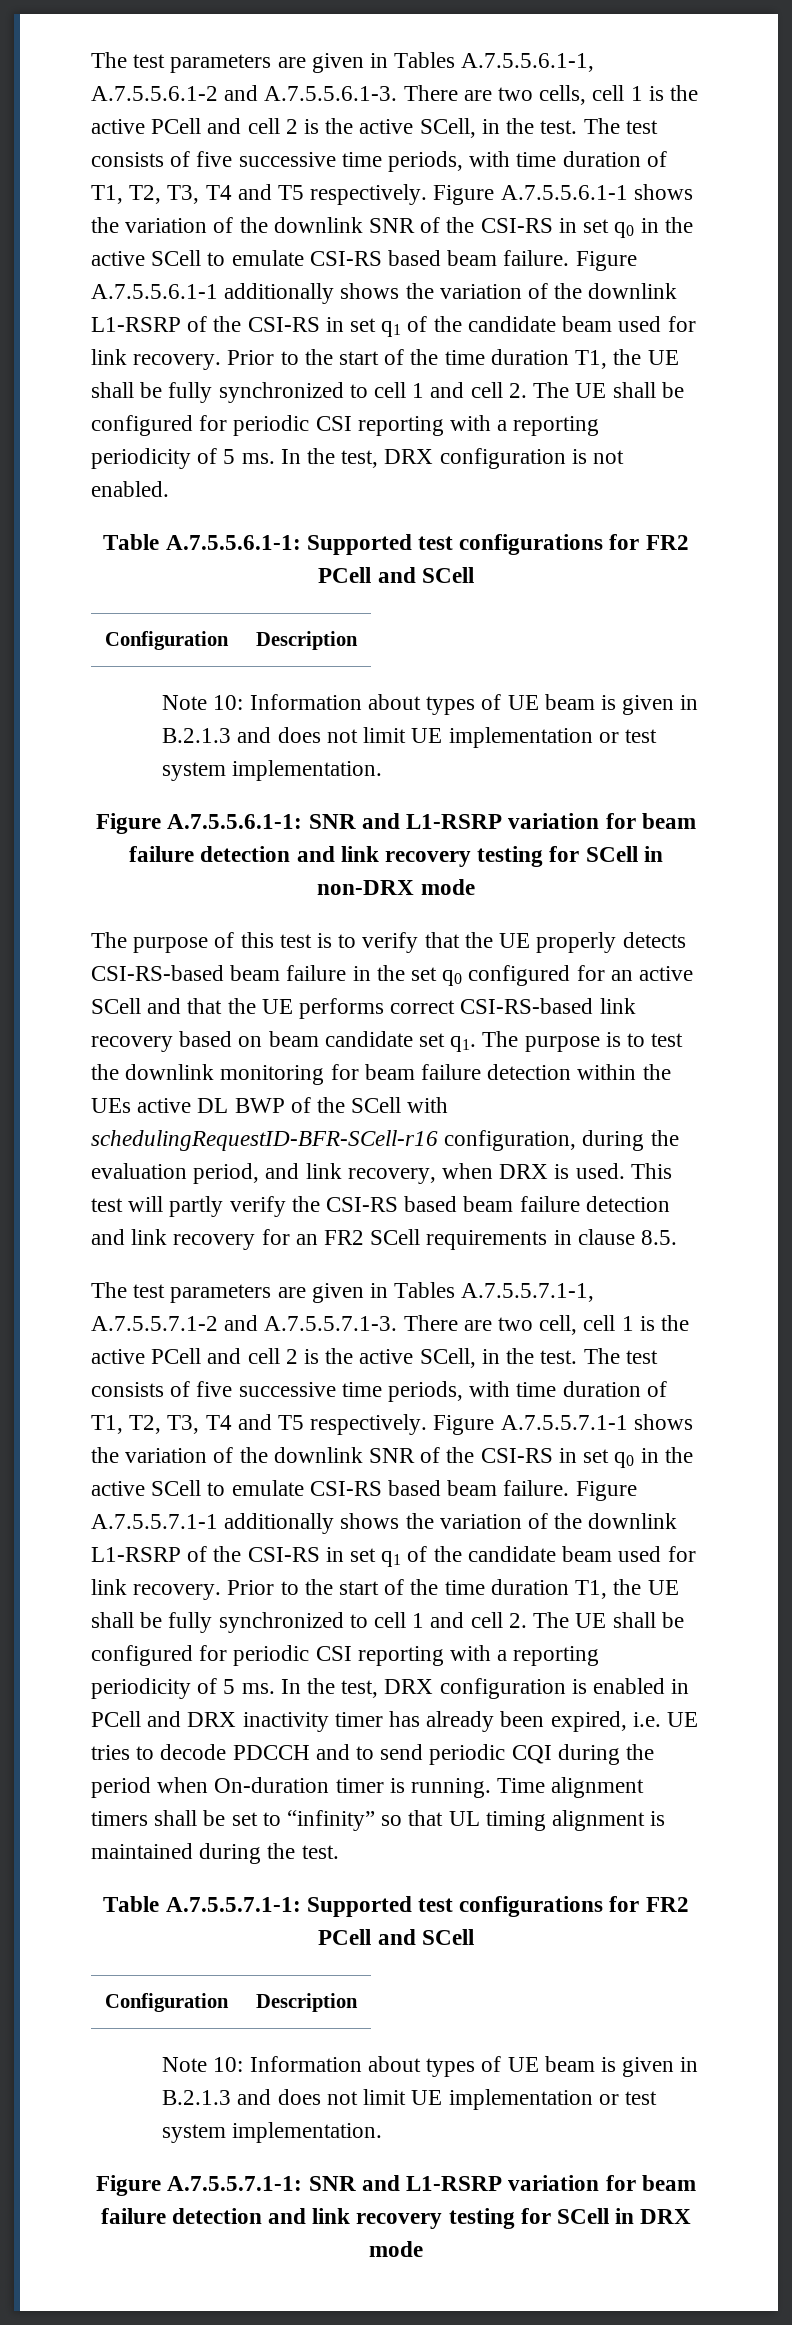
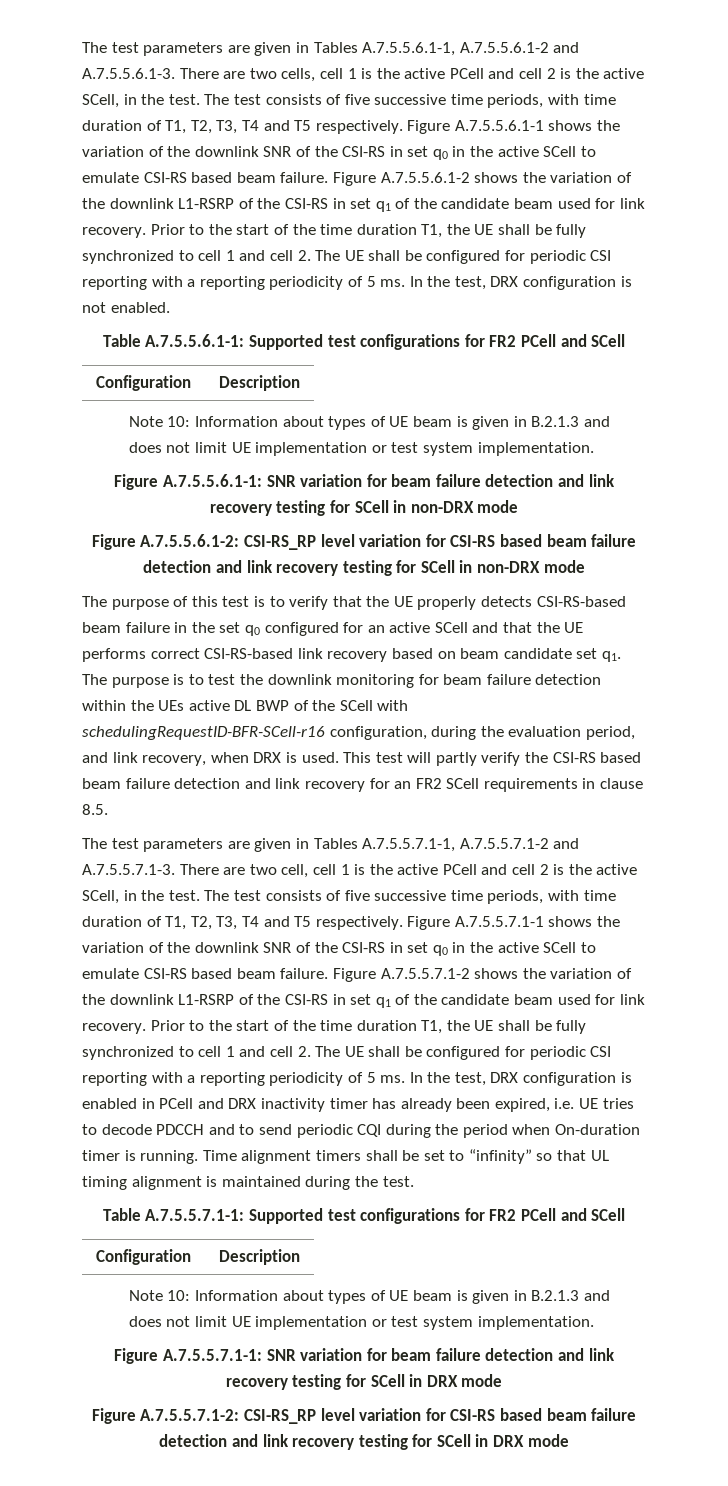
- Figure A.7.5.5.6.1-1 additionally shows the variation of the downlink L1-RSRP of the CSI-RS in set q1 of the candidate beam used for link recovery.
+ Figure A.7.5.5.6.1-2 shows the variation of the downlink L1-RSRP of the CSI-RS in set q1 of the candidate beam used for link recovery.
- Figure A.7.5.5.6.1-1: SNR and L1-RSRP variation for beam failure detection and link recovery testing for SCell in non-DRX mode
+ Figure A.7.5.5.6.1-1: SNR variation for beam failure detection and link recovery testing for SCell in non-DRX mode
+ Figure A.7.5.5.6.1-2: CSI-RS_RP level variation for CSI-RS based beam failure detection and link recovery testing for SCell in non-DRX mode
- Figure A.7.5.5.7.1-1 additionally shows the variation of the downlink L1-RSRP of the CSI-RS in set q1 of the candidate beam used for link recovery.
+ Figure A.7.5.5.7.1-2 shows the variation of the downlink L1-RSRP of the CSI-RS in set q1 of the candidate beam used for link recovery.
- Figure A.7.5.5.7.1-1: SNR and L1-RSRP variation for beam failure detection and link recovery testing for SCell in DRX mode
+ Figure A.7.5.5.7.1-1: SNR variation for beam failure detection and link recovery testing for SCell in DRX mode
+ Figure A.7.5.5.7.1-2: CSI-RS_RP level variation for CSI-RS based beam failure detection and link recovery testing for SCell in DRX mode

